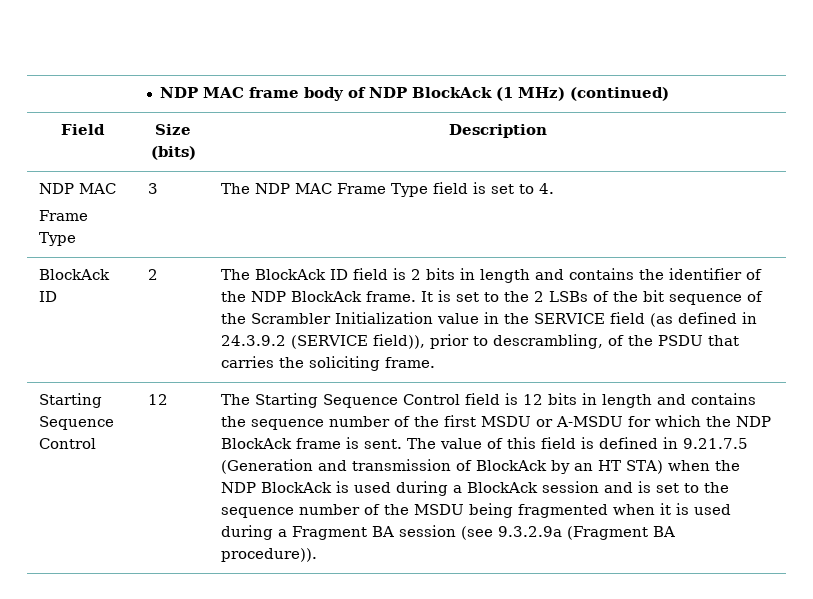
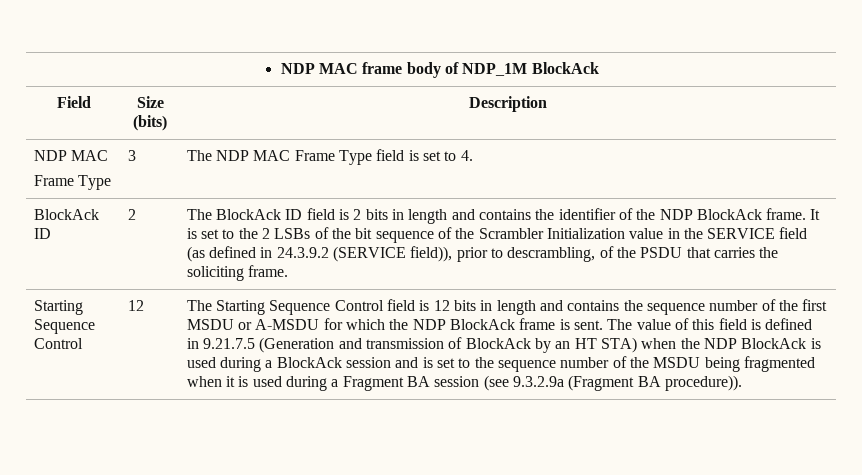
- NDP MAC frame body of NDP BlockAck (1 MHz) (continued)
+ NDP MAC frame body of NDP_1M BlockAck

